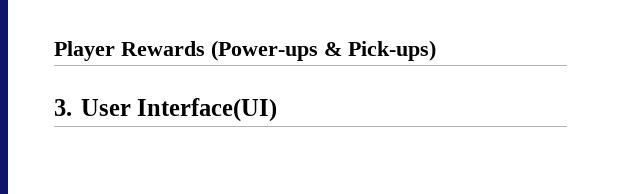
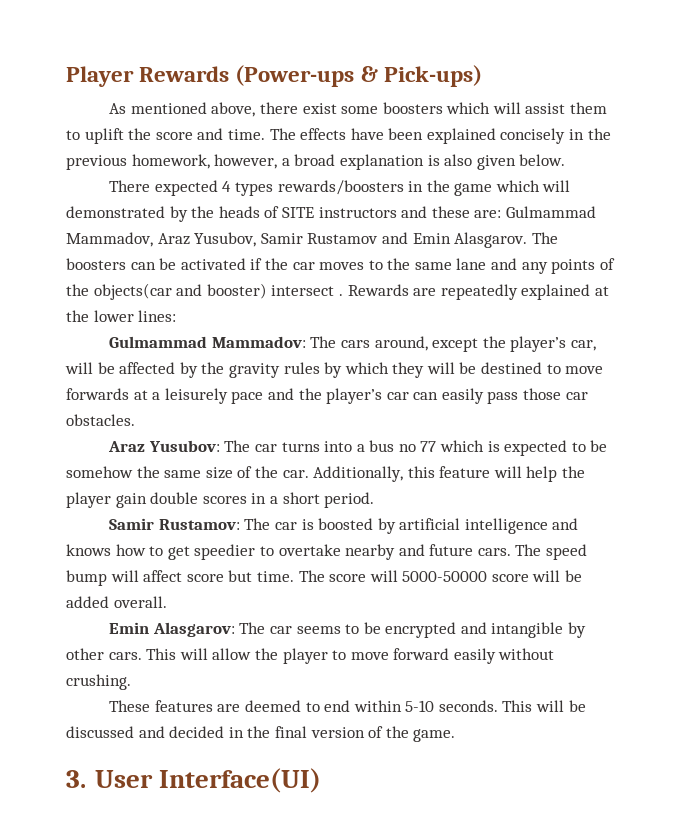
+ As mentioned above, there exist some boosters which will assist them to uplift the score and time. The effects have been explained concisely in the previous homework, however, a broad explanation is also given below.
+ There expected 4 types rewards/boosters in the game which will demonstrated by the heads of SITE instructors and these are: Gulmammad Mammadov, Araz Yusubov, Samir Rustamov and Emin Alasgarov. The boosters can be activated if the car moves to the same lane and any points of the objects(car and booster) intersect . Rewards are repeatedly explained at the lower lines:
+ Gulmammad Mammadov: The cars around, except the player’s car, will be affected by the gravity rules by which they will be destined to move forwards at a leisurely pace and the player’s car can easily pass those car obstacles.
+ Araz Yusubov: The car turns into a bus no 77 which is expected to be somehow the same size of the car. Additionally, this feature will help the player gain double scores in a short period.
+ Samir Rustamov: The car is boosted by artificial intelligence and knows how to get speedier to overtake nearby and future cars. The speed bump will affect score but time. The score will 5000-50000 score will be added overall.
+ Emin Alasgarov: The car seems to be encrypted and intangible by other cars. This will allow the player to move forward easily without crushing.
+ These features are deemed to end within 5-10 seconds. This will be discussed and decided in the final version of the game.

